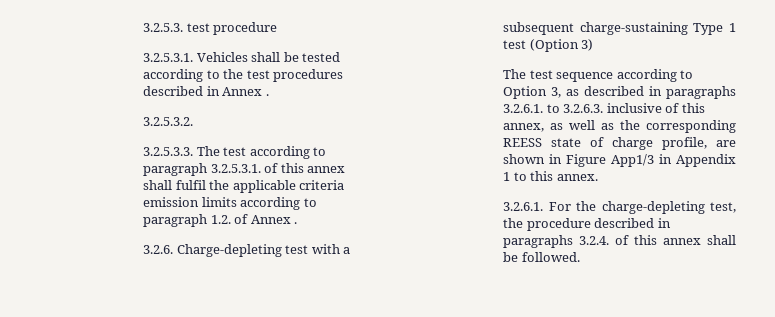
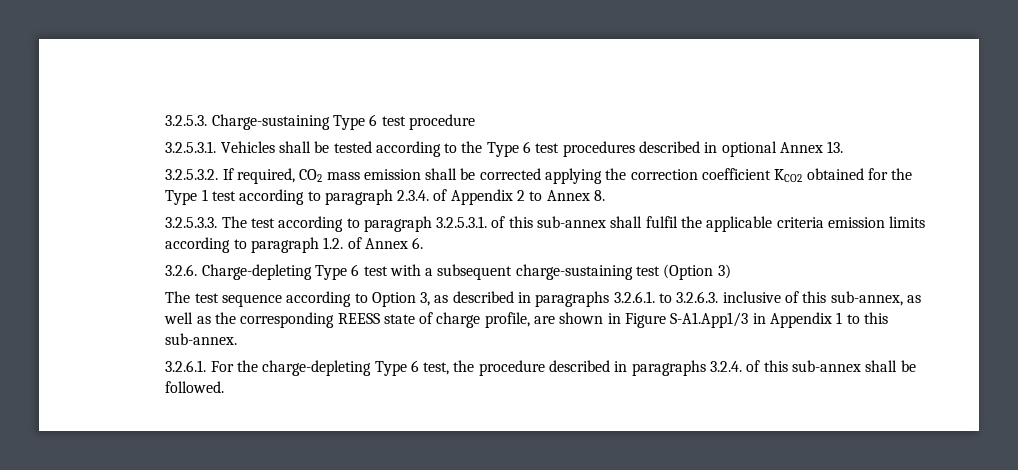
- 3.2.5.3. test procedure
+ 3.2.5.3. Charge-sustaining Type 6 test procedure
- 3.2.5.3.1. Vehicles shall be tested according to the test procedures described in Annex .
- 3.2.5.3.2.
+ 3.2.5.3.1. Vehicles shall be tested according to the Type 6 test procedures described in optional Annex 13.
+ 3.2.5.3.2. If required, CO2 mass emission shall be corrected applying the correction coefficient KCO2 obtained for the Type 1 test according to paragraph 2.3.4. of Appendix 2 to Annex 8.
- 3.2.5.3.3. The test according to paragraph 3.2.5.3.1. of this annex shall fulfil the applicable criteria emission limits according to paragraph 1.2. of Annex .
+ 3.2.5.3.3. The test according to paragraph 3.2.5.3.1. of this sub-annex shall fulfil the applicable criteria emission limits according to paragraph 1.2. of Annex 6.
- 3.2.6. Charge-depleting test with a subsequent charge-sustaining Type 1 test (Option 3)
+ 3.2.6. Charge-depleting Type 6 test with a subsequent charge-sustaining test (Option 3)
- The test sequence according to Option 3, as described in paragraphs 3.2.6.1. to 3.2.6.3. inclusive of this annex, as well as the corresponding REESS state of charge profile, are shown in Figure App1/3 in Appendix 1 to this annex.
+ The test sequence according to Option 3, as described in paragraphs 3.2.6.1. to 3.2.6.3. inclusive of this sub-annex, as well as the corresponding REESS state of charge profile, are shown in Figure S-A1.App1/3 in Appendix 1 to this sub-annex.
- 3.2.6.1. For the charge-depleting test, the procedure described in paragraphs 3.2.4. of this annex shall be followed.
+ 3.2.6.1. For the charge-depleting Type 6 test, the procedure described in paragraphs 3.2.4. of this sub-annex shall be followed.

